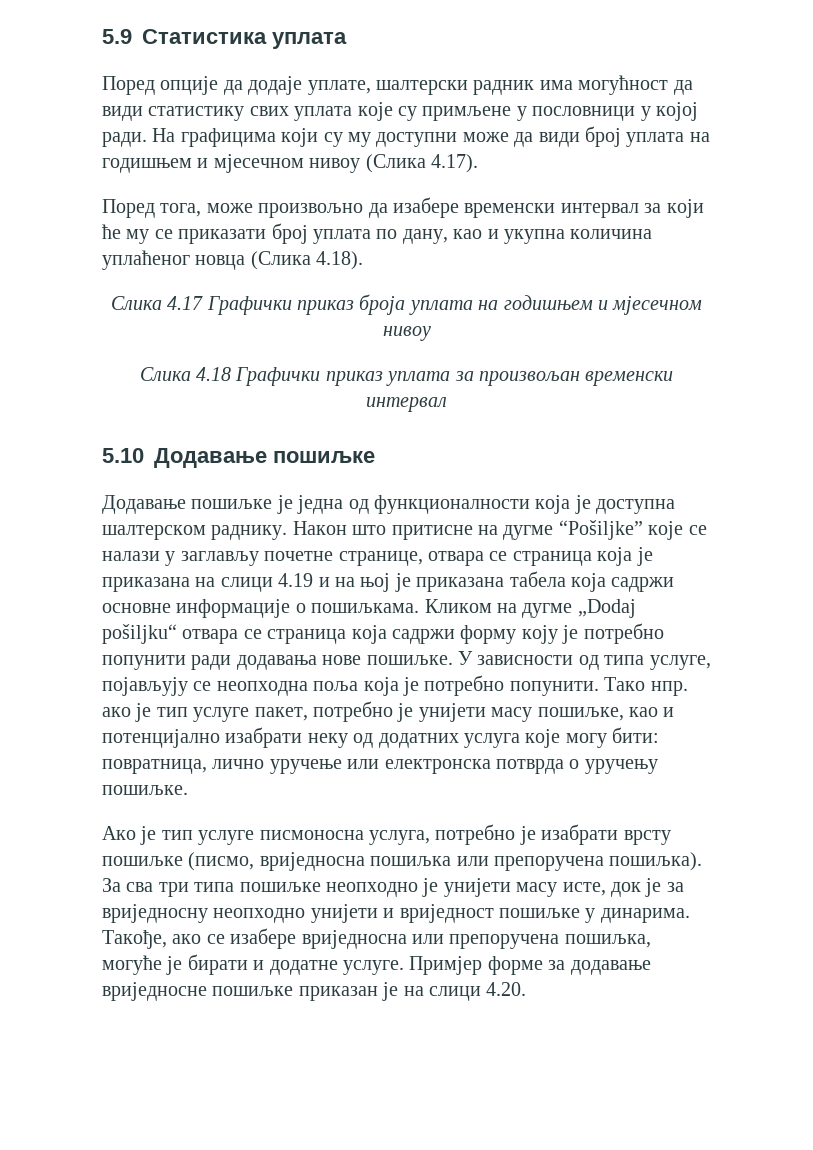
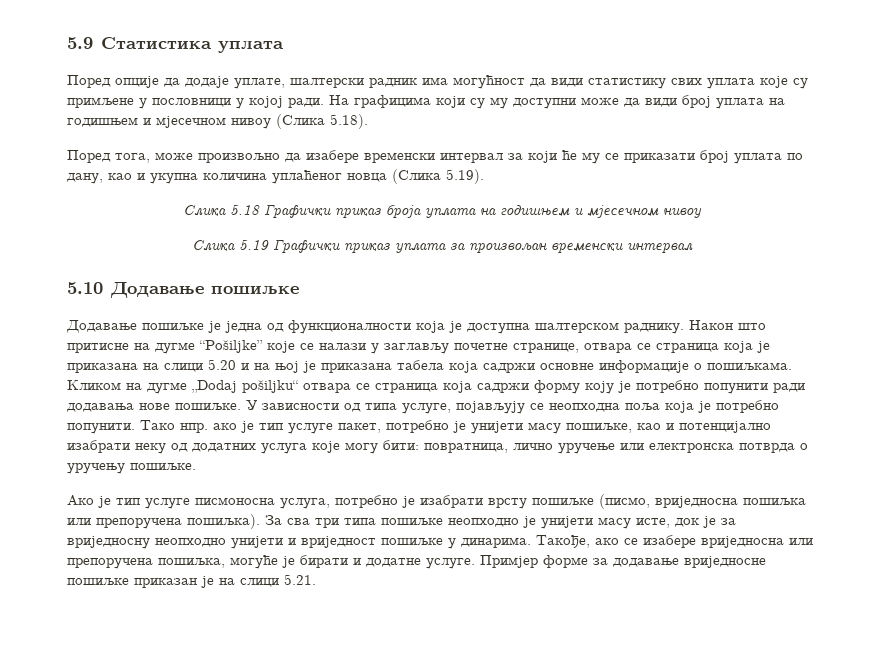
- На графицима који су му доступни може да види број уплата на годишњем и мјесечном нивоу (Слика 4.17).
+ На графицима који су му доступни може да види број уплата на годишњем и мјесечном нивоу (Слика 5.18).
- Поред тога, може произвољно да изабере временски интервал за који ће му се приказати број уплата по дану, као и укупна количина уплаћеног новца (Слика 4.18).
- Слика 4.17 Графички приказ броја уплата на годишњем и мјесечном нивоу
+ Поред тога, може произвољно да изабере временски интервал за који ће му се приказати број уплата по дану, као и укупна количина уплаћеног новца (Слика 5.19).
+ Слика 5.18 Графички приказ броја уплата на годишњем и мјесечном нивоу
- Слика 4.18 Графички приказ уплата за произвољан временски интервал
+ Слика 5.19 Графички приказ уплата за произвољан временски интервал
- Након што притисне на дугме “Pošiljke” које се налази у заглављу почетне странице, отвара се страница која је приказана на слици 4.19 и на њој је приказана табела која садржи основне информације о пошиљкама.
+ Након што притисне на дугме “Pošiljke” које се налази у заглављу почетне странице, отвара се страница која је приказана на слици 5.20 и на њој је приказана табела која садржи основне информације о пошиљкама.
- Примјер форме за додавање вриједносне пошиљке приказан је на слици 4.20.
+ Примјер форме за додавање вриједносне пошиљке приказан је на слици 5.21.

